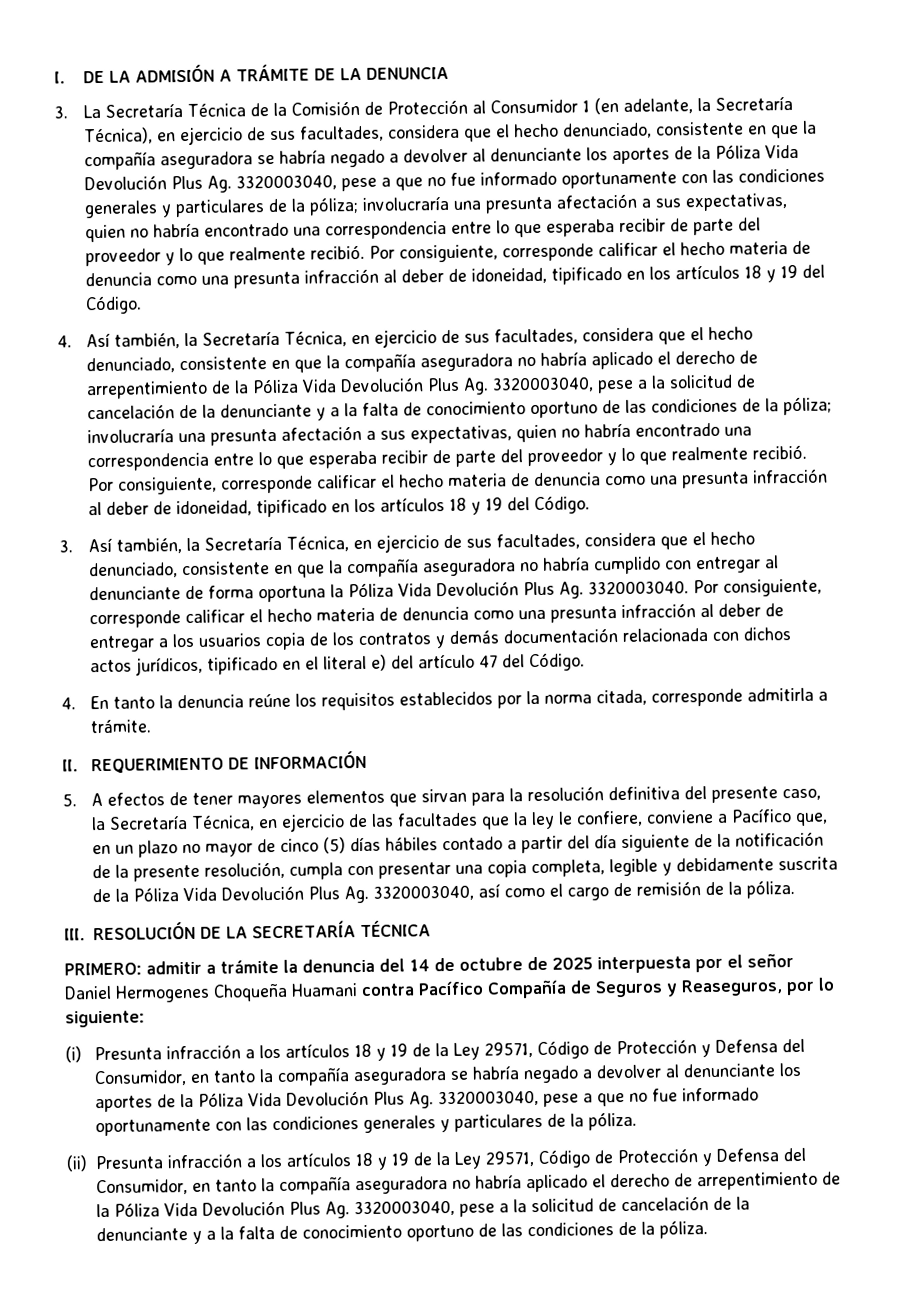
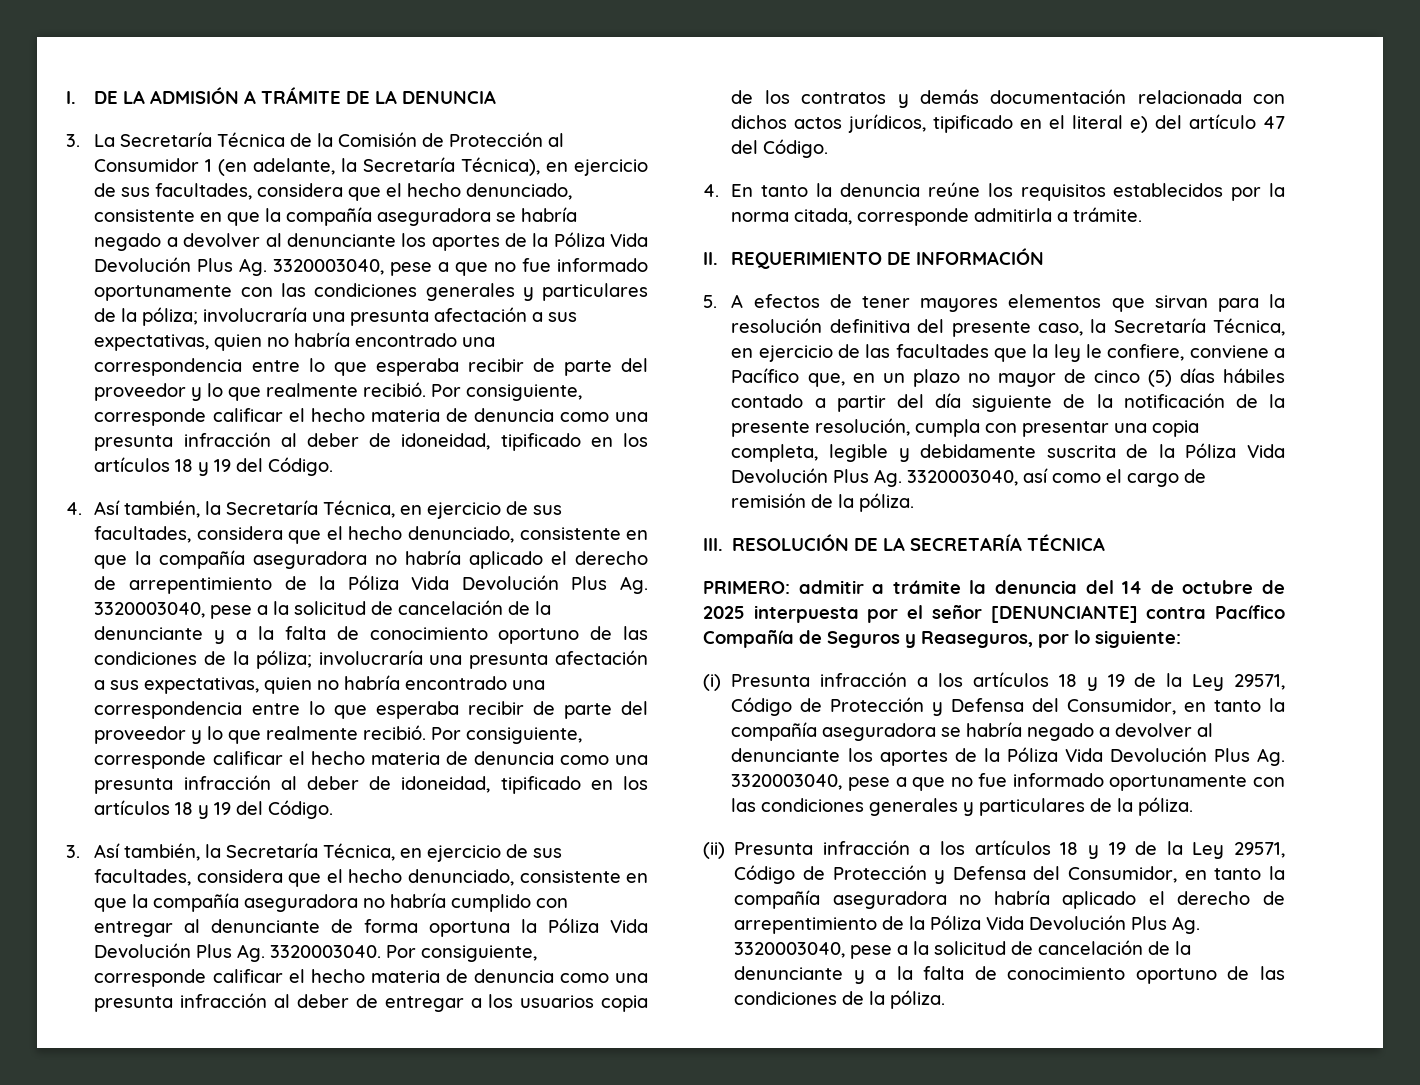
- PRIMERO: admitir a trámite la denuncia del 14 de octubre de 2025 interpuesta por el señor Daniel Hermogenes Choqueña Huamani contra Pacífico Compañía de Seguros y Reaseguros, por lo siguiente:
+ PRIMERO: admitir a trámite la denuncia del 14 de octubre de 2025 interpuesta por el señor [DENUNCIANTE] contra Pacífico Compañía de Seguros y Reaseguros, por lo siguiente:

